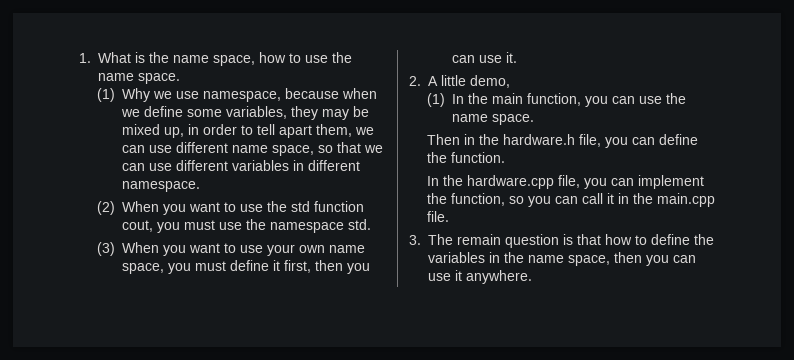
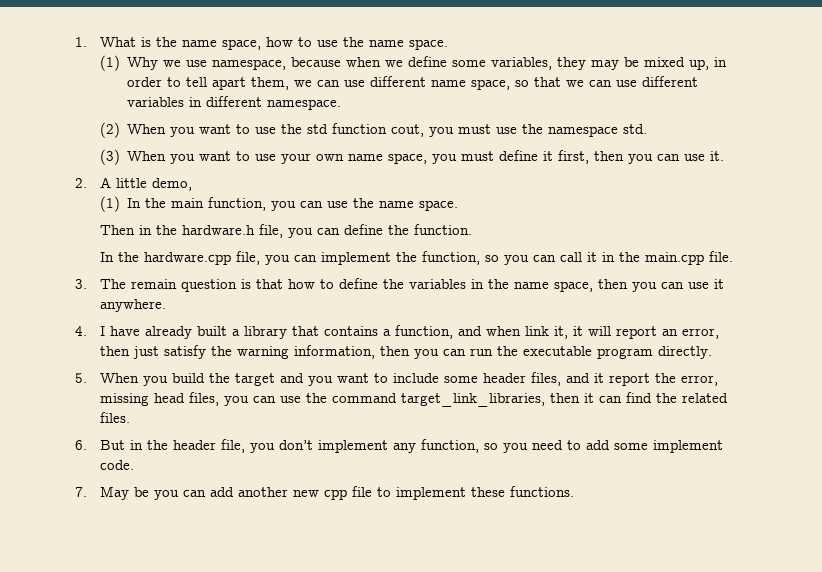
+ 4. I have already built a library that contains a function, and when link it, it will report an error, then just satisfy the warning information, then you can run the executable program directly.
+ 5. When you build the target and you want to include some header files, and it report the error, missing head files, you can use the command target_link_libraries, then it can find the related files.
+ 6. But in the header file, you don’t implement any function, so you need to add some implement code.
+ 7. May be you can add another new cpp file to implement these functions.

